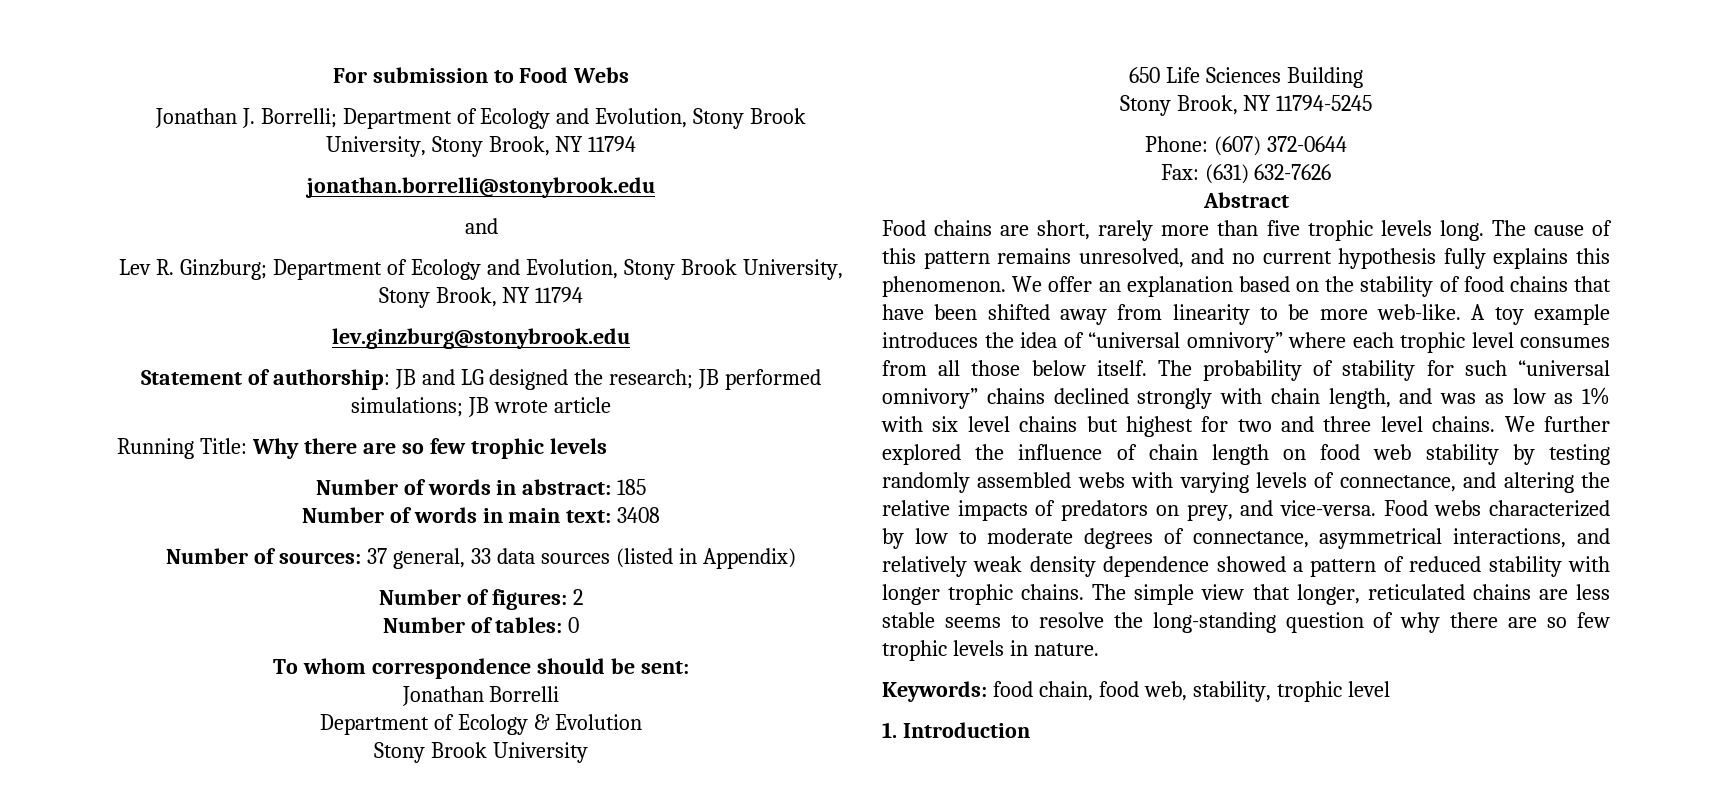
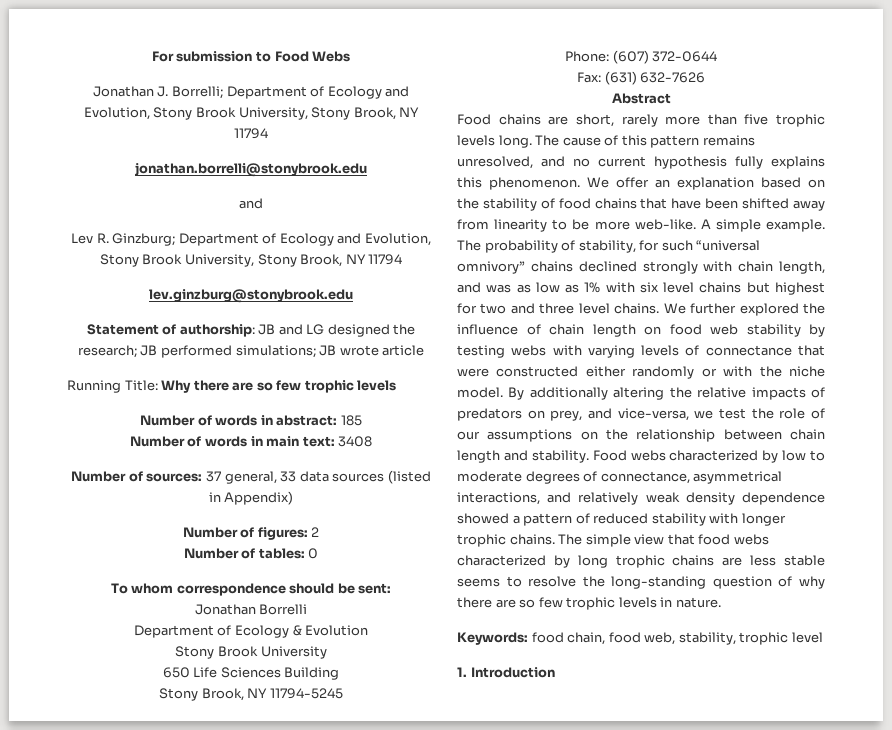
- A toy example introduces the idea of “universal omnivory” where each trophic level consumes from all those below itself.
+ A simple example.
- The probability of stability for such “universal omnivory” chains declined strongly with chain length, and was as low as 1% with six level chains but highest for two and three level chains.
+ The probability of stability, for such “universal omnivory” chains declined strongly with chain length, and was as low as 1% with six level chains but highest for two and three level chains.
- We further explored the influence of chain length on food web stability by testing randomly assembled webs with varying levels of connectance, and altering the relative impacts of predators on prey, and vice-versa.
+ We further explored the influence of chain length on food web stability by testing webs with varying levels of connectance that were constructed either randomly or with the niche model. By additionally altering the relative impacts of predators on prey, and vice-versa, we test the role of our assumptions on the relationship between chain length and stability.
- The simple view that longer, reticulated chains are less stable seems to resolve the long-standing question of why there are so few trophic levels in nature.
+ The simple view that food webs characterized by long trophic chains are less stable seems to resolve the long-standing question of why there are so few trophic levels in nature.

